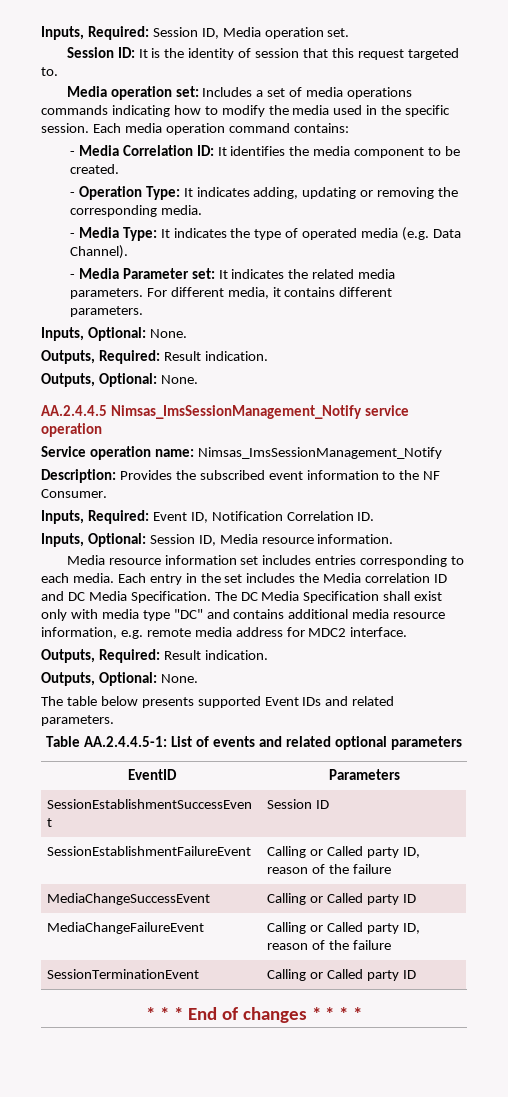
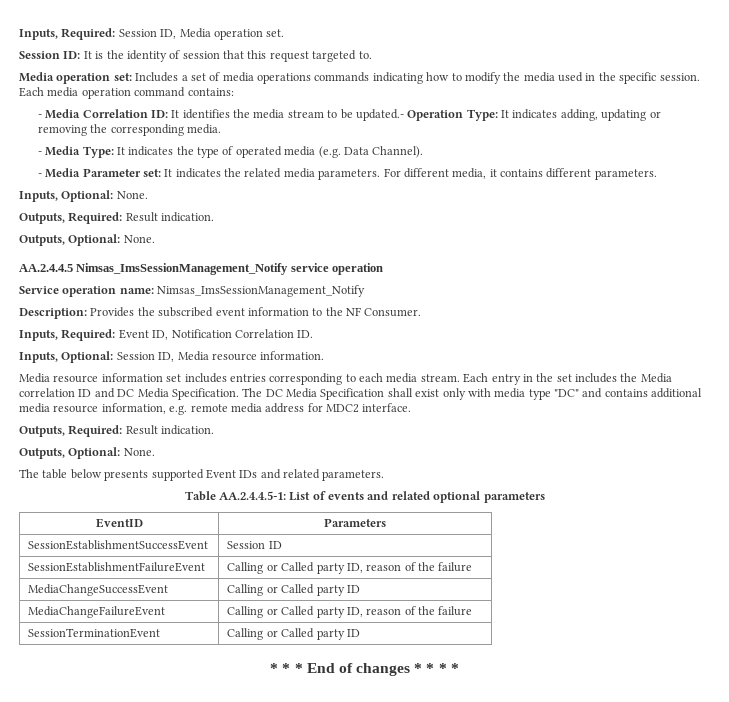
- - Media Correlation ID: It identifies the media component to be created.
- - Operation Type: It indicates adding, updating or removing the corresponding media.
+ - Media Correlation ID: It identifies the media stream to be updated.- Operation Type: It indicates adding, updating or removing the corresponding media.
- Media resource information set includes entries corresponding to each media.
+ Media resource information set includes entries corresponding to each media stream.

